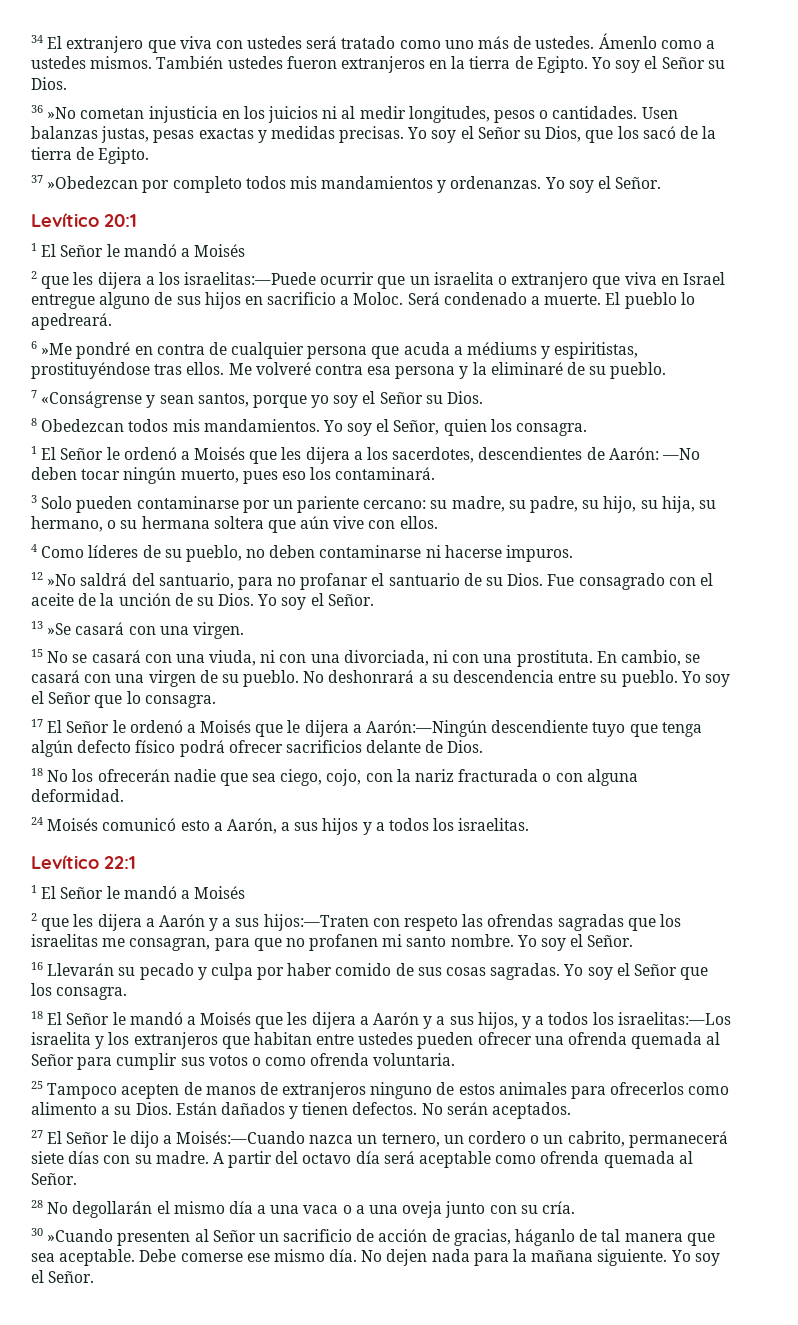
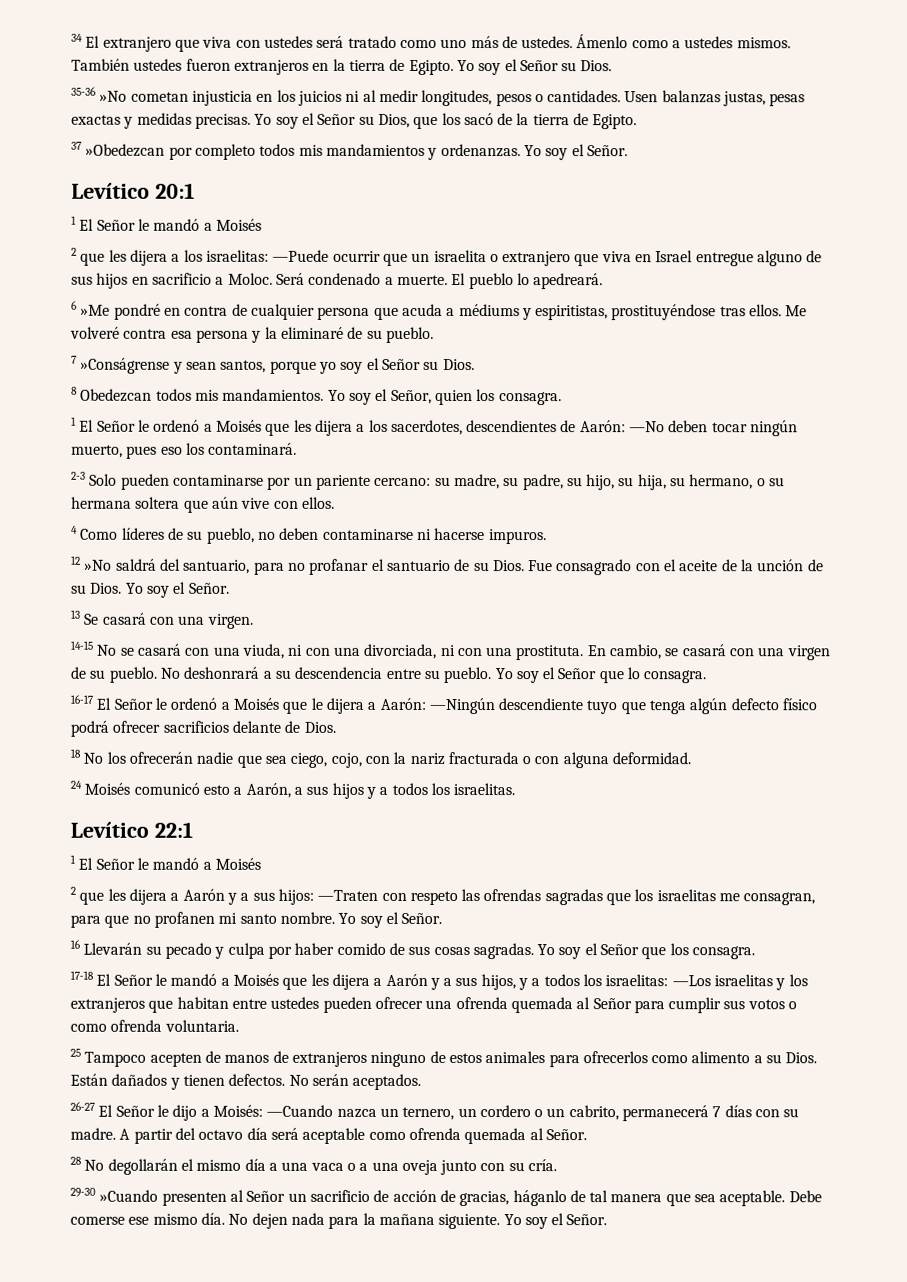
- 36 »No cometan injusticia en los juicios ni al medir longitudes, pesos o cantidades.
+ 35-36 »No cometan injusticia en los juicios ni al medir longitudes, pesos o cantidades.
- 2 que les dijera a los israelitas:—Puede ocurrir que un israelita o extranjero que viva en Israel entregue alguno de sus hijos en sacrificio a Moloc.
+ 2 que les dijera a los israelitas: —Puede ocurrir que un israelita o extranjero que viva en Israel entregue alguno de sus hijos en sacrificio a Moloc.
- 7 «Conságrense y sean santos, porque yo soy el Señor su Dios.
+ 7 »Conságrense y sean santos, porque yo soy el Señor su Dios.
- 3 Solo pueden contaminarse por un pariente cercano: su madre, su padre, su hijo, su hija, su hermano, o su hermana soltera que aún vive con ellos.
+ 2-3 Solo pueden contaminarse por un pariente cercano: su madre, su padre, su hijo, su hija, su hermano, o su hermana soltera que aún vive con ellos.
- 13 »Se casará con una virgen.
+ 13 Se casará con una virgen.
- 15 No se casará con una viuda, ni con una divorciada, ni con una prostituta.
+ 14-15 No se casará con una viuda, ni con una divorciada, ni con una prostituta.
- 17 El Señor le ordenó a Moisés que le dijera a Aarón:—Ningún descendiente tuyo que tenga algún defecto físico podrá ofrecer sacrificios delante de Dios.
+ 16-17 El Señor le ordenó a Moisés que le dijera a Aarón: —Ningún descendiente tuyo que tenga algún defecto físico podrá ofrecer sacrificios delante de Dios.
- 2 que les dijera a Aarón y a sus hijos:—Traten con respeto las ofrendas sagradas que los israelitas me consagran, para que no profanen mi santo nombre.
+ 2 que les dijera a Aarón y a sus hijos: —Traten con respeto las ofrendas sagradas que los israelitas me consagran, para que no profanen mi santo nombre.
- 18 El Señor le mandó a Moisés que les dijera a Aarón y a sus hijos, y a todos los israelitas:—Los israelita y los extranjeros que habitan entre ustedes pueden ofrecer una ofrenda quemada al Señor para cumplir sus votos o como ofrenda voluntaria.
+ 17-18 El Señor le mandó a Moisés que les dijera a Aarón y a sus hijos, y a todos los israelitas: —Los israelitas y los extranjeros que habitan entre ustedes pueden ofrecer una ofrenda quemada al Señor para cumplir sus votos o como ofrenda voluntaria.
- 27 El Señor le dijo a Moisés:—Cuando nazca un ternero, un cordero o un cabrito, permanecerá siete días con su madre.
+ 26-27 El Señor le dijo a Moisés: —Cuando nazca un ternero, un cordero o un cabrito, permanecerá 7 días con su madre.
- 30 »Cuando presenten al Señor un sacrificio de acción de gracias, háganlo de tal manera que sea aceptable.
+ 29-30 »Cuando presenten al Señor un sacrificio de acción de gracias, háganlo de tal manera que sea aceptable.

